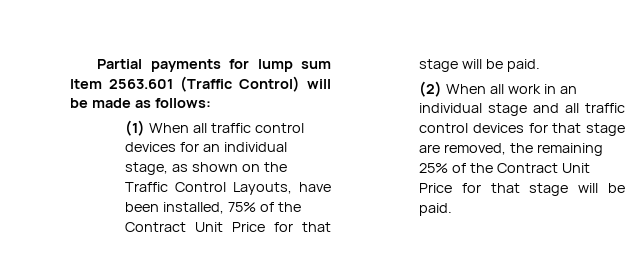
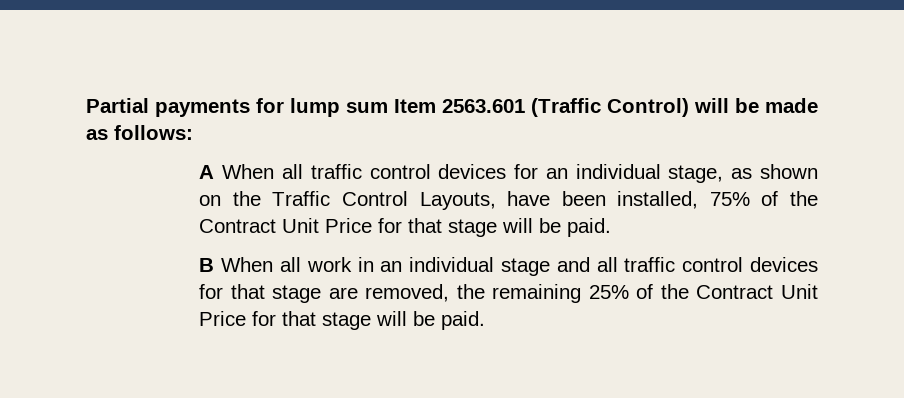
- (1) When all traffic control devices for an individual stage, as shown on the Traffic Control Layouts, have been installed, 75% of the Contract Unit Price for that stage will be paid.
+ A When all traffic control devices for an individual stage, as shown on the Traffic Control Layouts, have been installed, 75% of the Contract Unit Price for that stage will be paid.
- (2) When all work in an individual stage and all traffic control devices for that stage are removed, the remaining 25% of the Contract Unit Price for that stage will be paid.
+ B When all work in an individual stage and all traffic control devices for that stage are removed, the remaining 25% of the Contract Unit Price for that stage will be paid.

